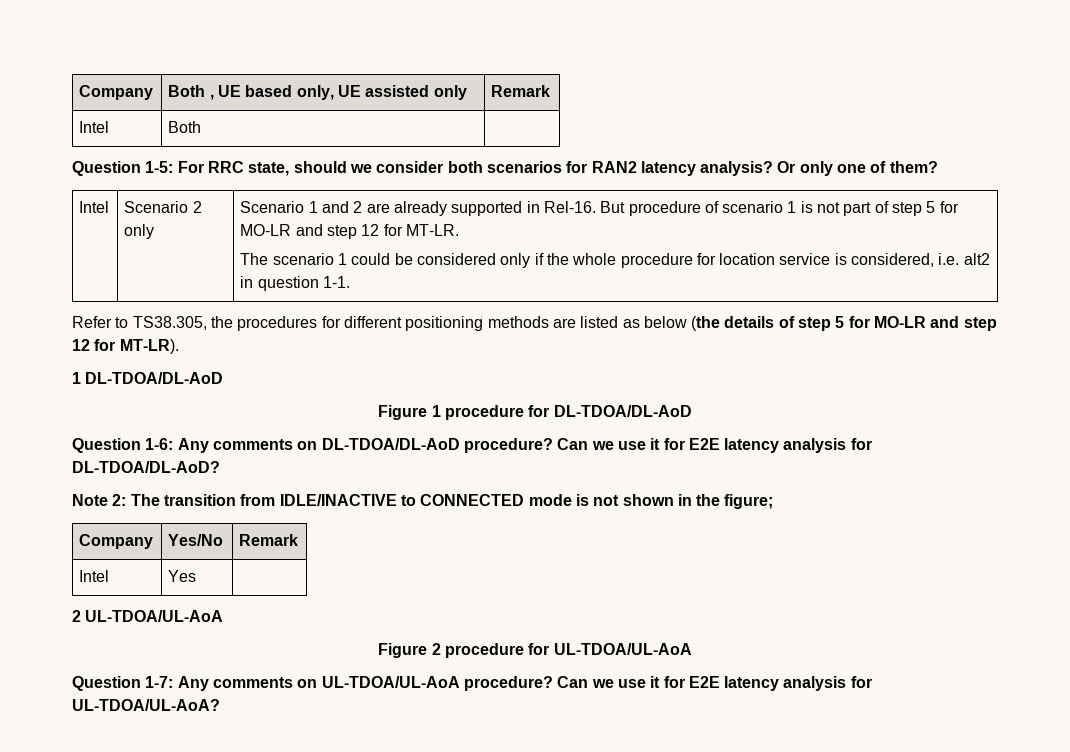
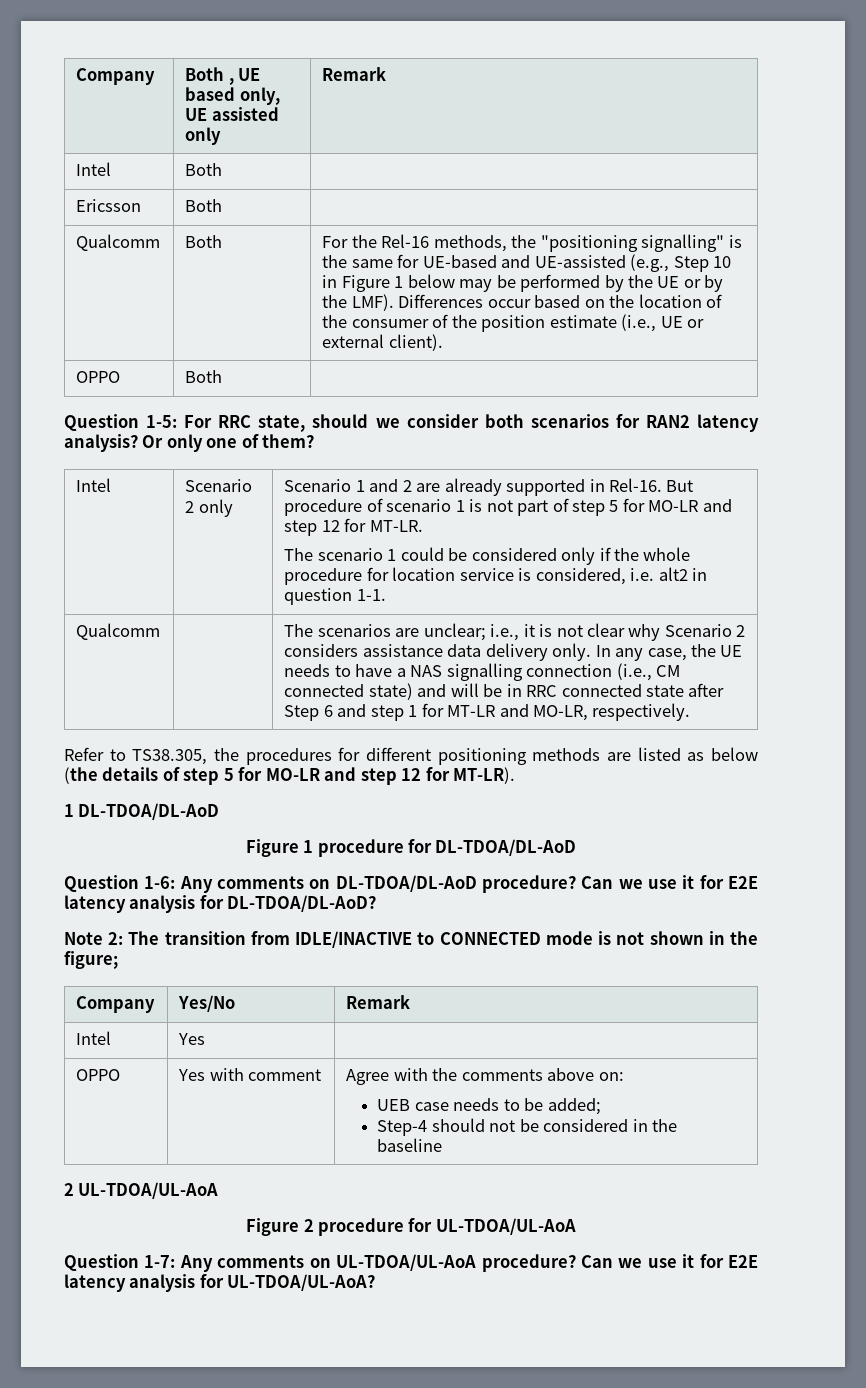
+ Ericsson | Both |
+ Qualcomm | Both | For the Rel-16 methods, the "positioning signalling" is the same for UE-based and UE-assisted (e.g., Step 10 in Figure 1 below may be performed by the UE or by the LMF). Differences occur based on the location of the consumer of the position estimate (i.e., UE or external client).
+ OPPO | Both |
+ Qualcomm | | The scenarios are unclear; i.e., it is not clear why Scenario 2 considers assistance data delivery only. In any case, the UE needs to have a NAS signalling connection (i.e., CM connected state) and will be in RRC connected state after Step 6 and step 1 for MT-LR and MO-LR, respectively.
+ OPPO | Yes with comment | Agree with the comments above on:
+ UEB case needs to be added;
+ Step-4 should not be considered in the baseline

